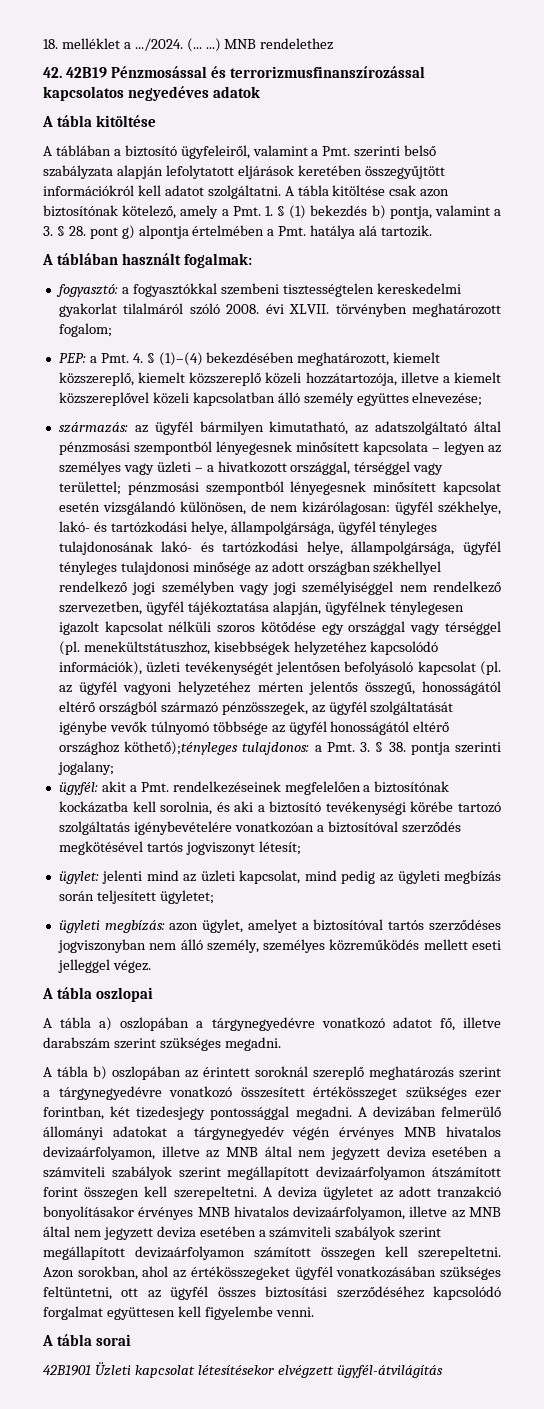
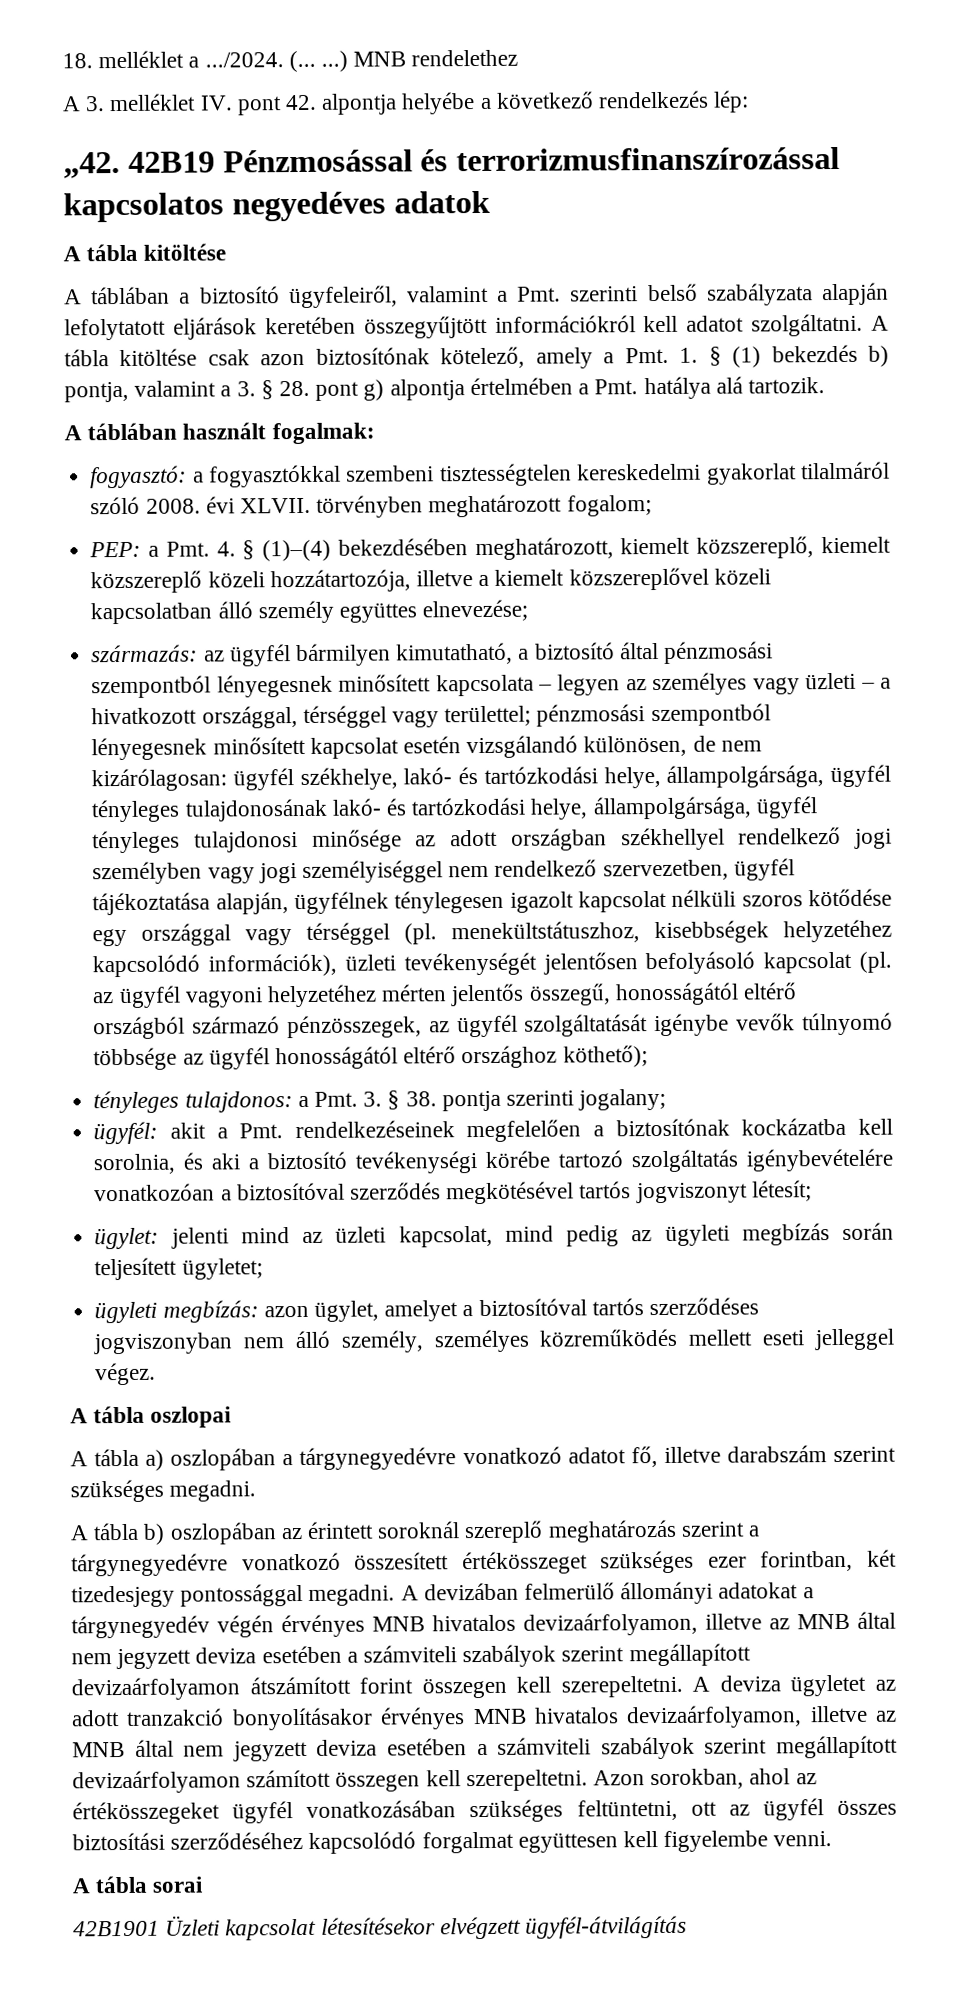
- 42. 42B19 Pénzmosással és terrorizmusfinanszírozással kapcsolatos negyedéves adatok
+ A 3. melléklet IV. pont 42. alpontja helyébe a következő rendelkezés lép:
+ „42. 42B19 Pénzmosással és terrorizmusfinanszírozással kapcsolatos negyedéves adatok
- az ügyfél bármilyen kimutatható, az adatszolgáltató által pénzmosási szempontból lényegesnek minősített kapcsolata – legyen az személyes vagy üzleti – a hivatkozott országgal, térséggel vagy területtel;
+ az ügyfél bármilyen kimutatható, a biztosító által pénzmosási szempontból lényegesnek minősített kapcsolata – legyen az személyes vagy üzleti – a hivatkozott országgal, térséggel vagy területtel;
- ügyfél székhelye, lakó- és tartózkodási helye, állampolgársága, ügyfél tényleges tulajdonosának lakó- és tartózkodási helye, állampolgársága, ügyfél tényleges tulajdonosi minősége az adott országban székhellyel rendelkező jogi személyben vagy jogi személyiséggel nem rendelkező szervezetben, ügyfél tájékoztatása alapján, ügyfélnek ténylegesen igazolt kapcsolat nélküli szoros kötődése egy országgal vagy térséggel (pl. menekültstátuszhoz, kisebbségek helyzetéhez kapcsolódó információk), üzleti tevékenységét jelentősen befolyásoló kapcsolat (pl. az ügyfél vagyoni helyzetéhez mérten jelentős összegű, honosságától eltérő országból származó pénzösszegek, az ügyfél szolgáltatását igénybe vevők túlnyomó többsége az ügyfél honosságától eltérő országhoz köthető);tényleges tulajdonos:
+ ügyfél székhelye, lakó- és tartózkodási helye, állampolgársága, ügyfél tényleges tulajdonosának lakó- és tartózkodási helye, állampolgársága, ügyfél tényleges tulajdonosi minősége az adott országban székhellyel rendelkező jogi személyben vagy jogi személyiséggel nem rendelkező szervezetben, ügyfél tájékoztatása alapján, ügyfélnek ténylegesen igazolt kapcsolat nélküli szoros kötődése egy országgal vagy térséggel (pl. menekültstátuszhoz, kisebbségek helyzetéhez kapcsolódó információk), üzleti tevékenységét jelentősen befolyásoló kapcsolat (pl. az ügyfél vagyoni helyzetéhez mérten jelentős összegű, honosságától eltérő országból származó pénzösszegek, az ügyfél szolgáltatását igénybe vevők túlnyomó többsége az ügyfél honosságától eltérő országhoz köthető);
+ tényleges tulajdonos:

